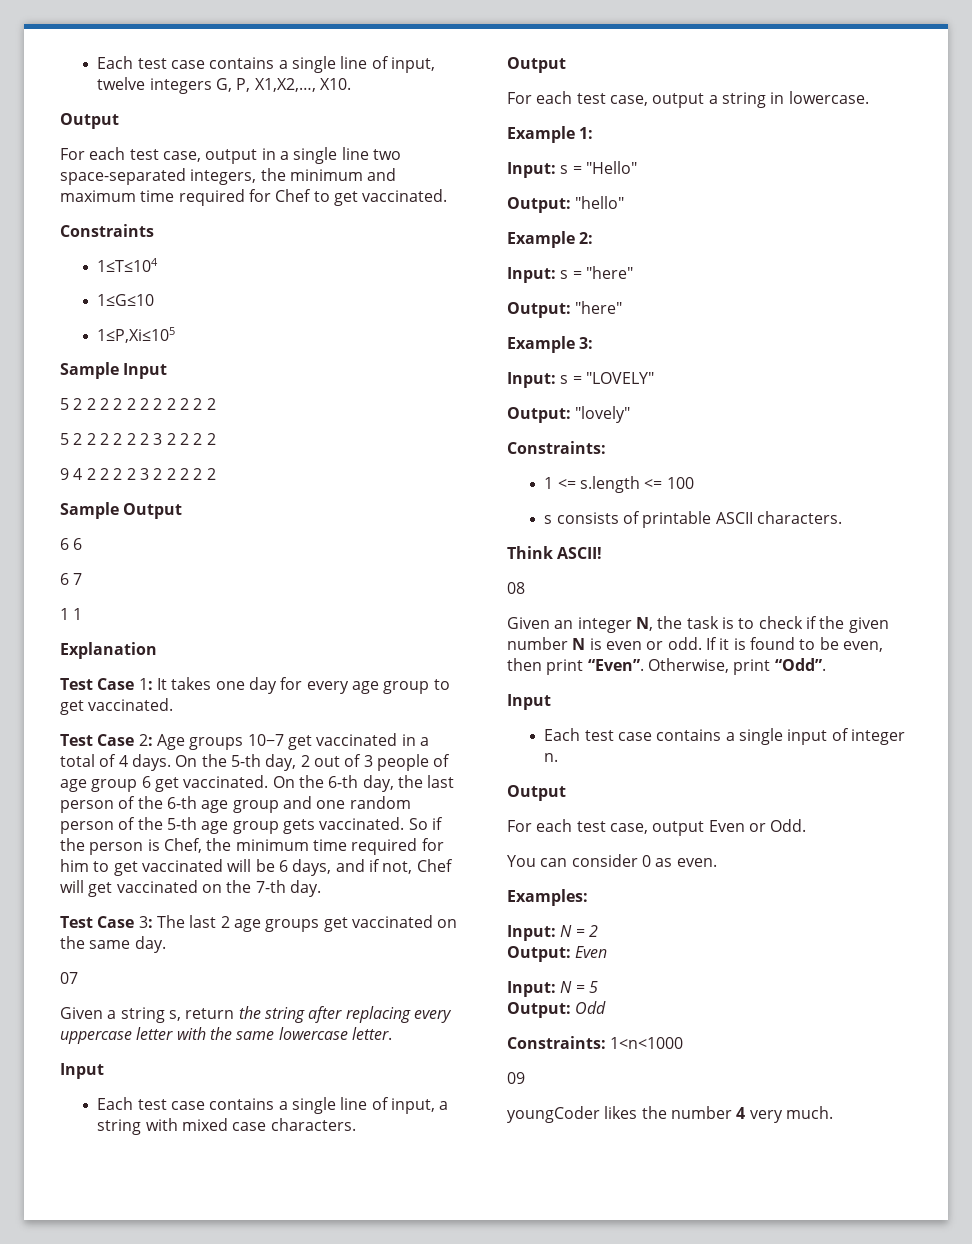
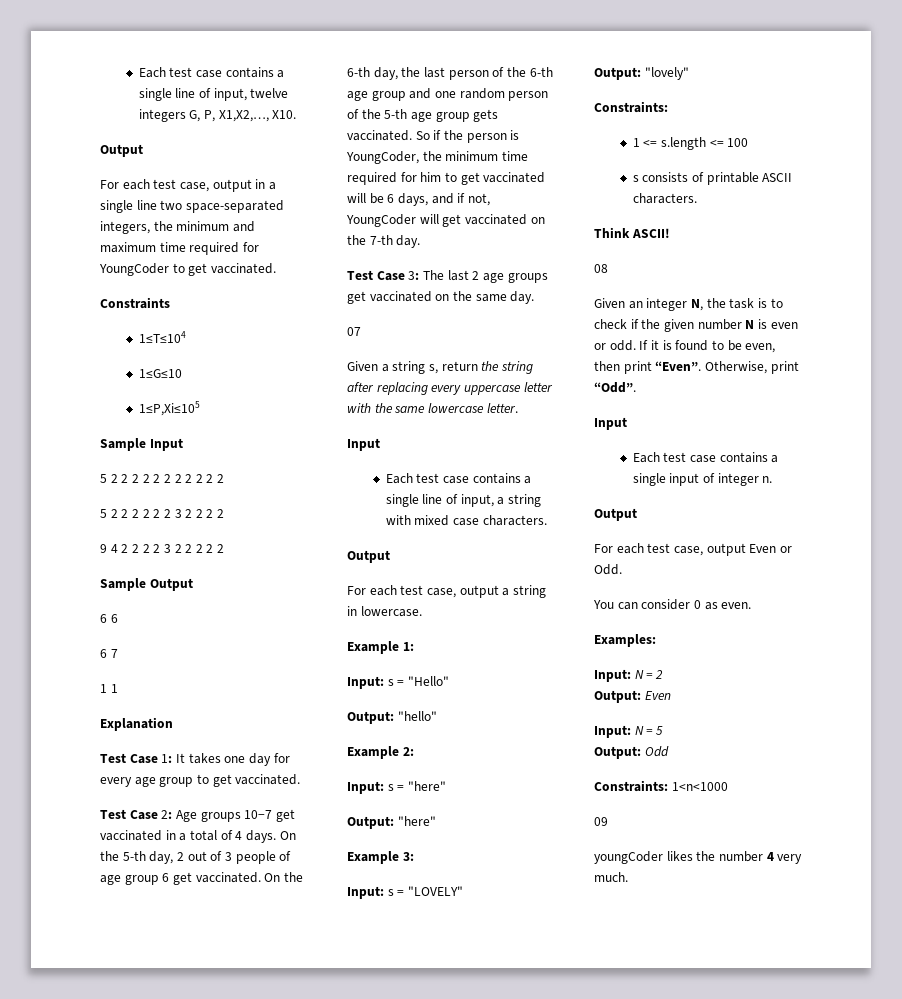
- For each test case, output in a single line two space-separated integers, the minimum and maximum time required for Chef to get vaccinated.
+ For each test case, output in a single line two space-separated integers, the minimum and maximum time required for YoungCoder to get vaccinated.
- So if the person is Chef, the minimum time required for him to get vaccinated will be 6 days, and if not, Chef will get vaccinated on the 7-th day.
+ So if the person is YoungCoder, the minimum time required for him to get vaccinated will be 6 days, and if not, YoungCoder will get vaccinated on the 7-th day.

